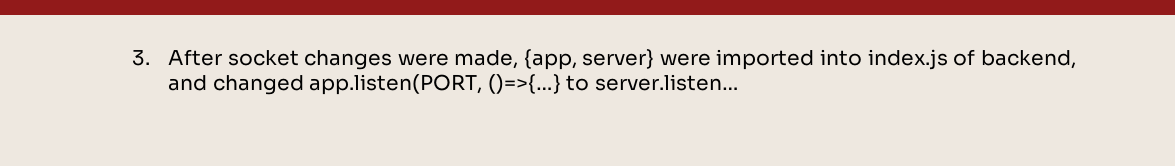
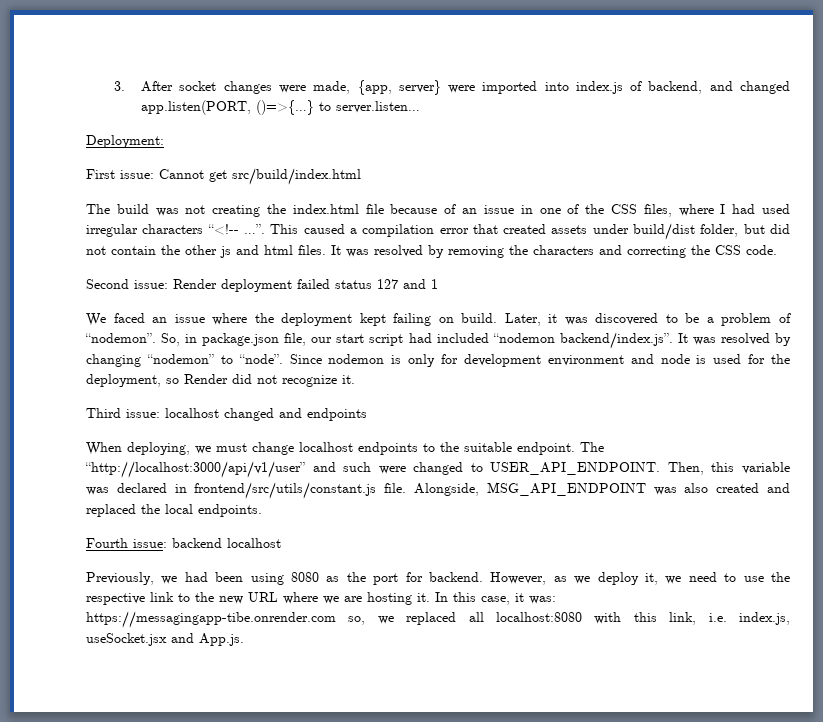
+ Deployment:
+ First issue: Cannot get src/build/index.html
+ The build was not creating the index.html file because of an issue in one of the CSS files, where I had used irregular characters “<!-- …”. This caused a compilation error that created assets under build/dist folder, but did not contain the other js and html files. It was resolved by removing the characters and correcting the CSS code.
+ Second issue: Render deployment failed status 127 and 1
+ We faced an issue where the deployment kept failing on build. Later, it was discovered to be a problem of “nodemon”. So, in package.json file, our start script had included “nodemon backend/index.js”. It was resolved by changing “nodemon” to “node”. Since nodemon is only for development environment and node is used for the deployment, so Render did not recognize it.
+ Third issue: localhost changed and endpoints
+ When deploying, we must change localhost endpoints to the suitable endpoint. The “http://localhost:3000/api/v1/user” and such were changed to USER_API_ENDPOINT. Then, this variable was declared in frontend/src/utils/constant.js file. Alongside, MSG_API_ENDPOINT was also created and replaced the local endpoints.
+ Fourth issue: backend localhost
+ Previously, we had been using 8080 as the port for backend. However, as we deploy it, we need to use the respective link to the new URL where we are hosting it. In this case, it was: https://messagingapp-tibe.onrender.com so, we replaced all localhost:8080 with this link, i.e. index.js, useSocket.jsx and App.js.

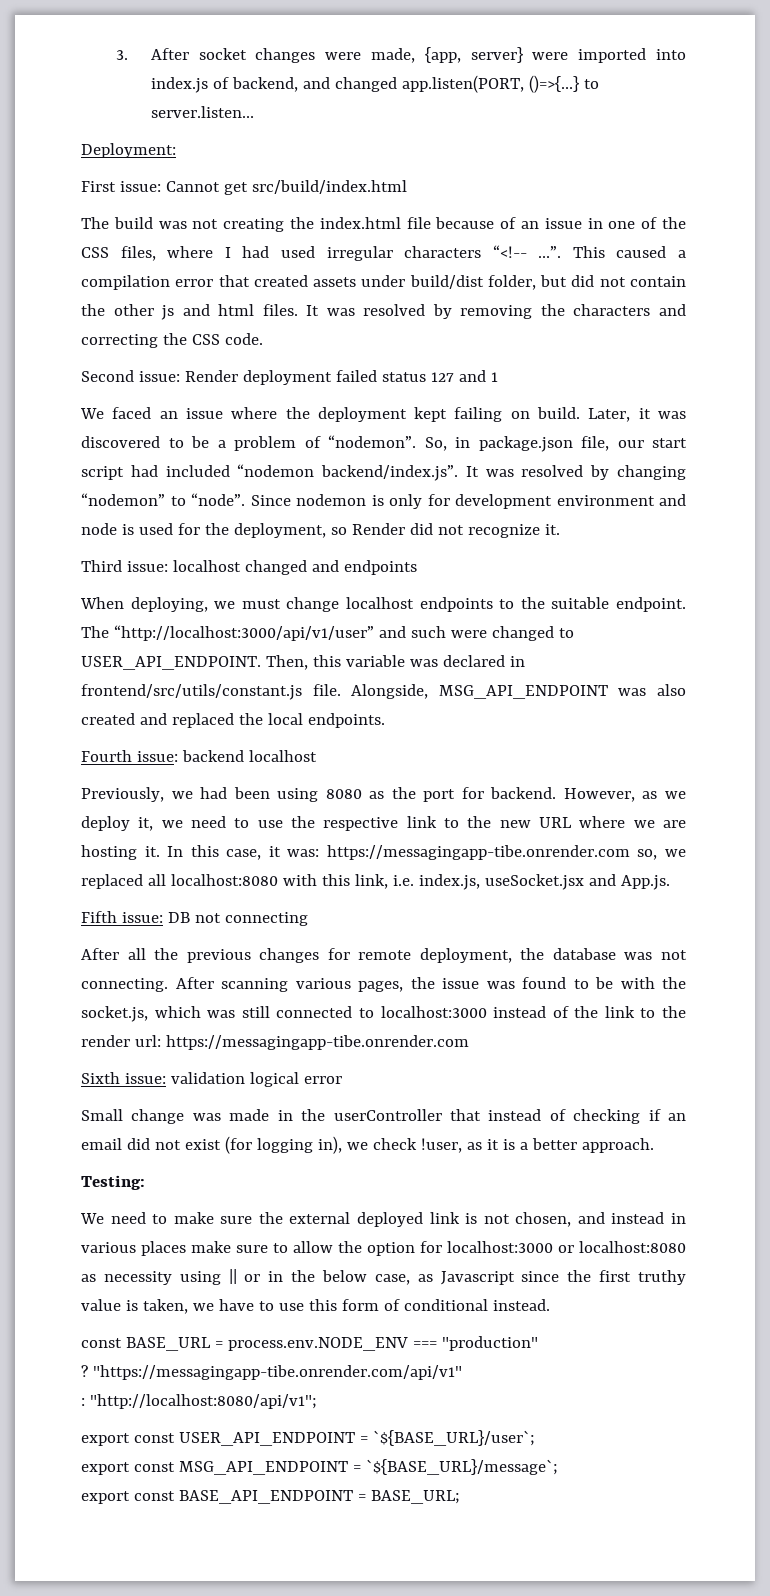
+ Fifth issue: DB not connecting
+ After all the previous changes for remote deployment, the database was not connecting. After scanning various pages, the issue was found to be with the socket.js, which was still connected to localhost:3000 instead of the link to the render url: https://messagingapp-tibe.onrender.com
+ Sixth issue: validation logical error
+ Small change was made in the userController that instead of checking if an email did not exist (for logging in), we check !user, as it is a better approach.
+ Testing:
+ We need to make sure the external deployed link is not chosen, and instead in various places make sure to allow the option for localhost:3000 or localhost:8080 as necessity using || or in the below case, as Javascript since the first truthy value is taken, we have to use this form of conditional instead.
+ const BASE_URL = process.env.NODE_ENV === "production"
+ ? "https://messagingapp-tibe.onrender.com/api/v1"
+ : "http://localhost:8080/api/v1";
+ export const USER_API_ENDPOINT = `${BASE_URL}/user`;
+ export const MSG_API_ENDPOINT = `${BASE_URL}/message`;
+ export const BASE_API_ENDPOINT = BASE_URL;

